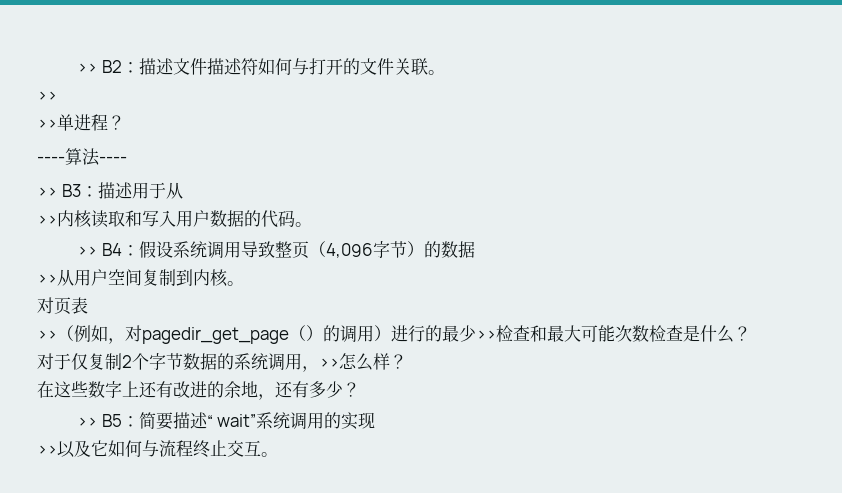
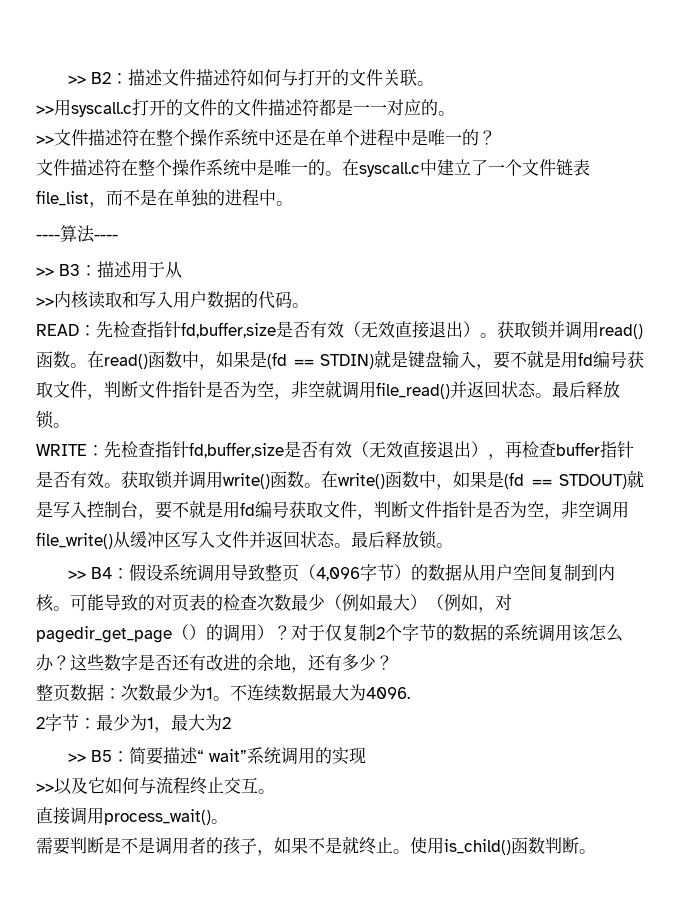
  >> B2：描述文件描述符如何与打开的文件关联。
- >>
- >>单进程？
+ >>用syscall.c打开的文件的文件描述符都是一一对应的。
+ >>文件描述符在整个操作系统中还是在单个进程中是唯一的？
+ 文件描述符在整个操作系统中是唯一的。在syscall.c中建立了一个文件链表file_list，而不是在单独的进程中。
+ READ：先检查指针fd,buffer,size是否有效（无效直接退出）。获取锁并调用read()函数。在read()函数中，如果是(fd == STDIN)就是键盘输入，要不就是用fd编号获取文件，判断文件指针是否为空，非空就调用file_read()并返回状态。最后释放锁。
+ WRITE：先检查指针fd,buffer,size是否有效（无效直接退出），再检查buffer指针是否有效。获取锁并调用write()函数。在write()函数中，如果是(fd == STDOUT)就是写入控制台，要不就是用fd编号获取文件，判断文件指针是否为空，非空调用file_write()从缓冲区写入文件并返回状态。最后释放锁。
- >> B4：假设系统调用导致整页（4,096字节）的数据
- >>从用户空间复制到内核。
- 对页表
- >>（例如，对pagedir_get_page（）的调用）进行的最少>>检查和最大可能次数检查是什么？
- 对于仅复制2个字节数据的系统调用，>>怎么样？
- 在这些数字上还有改进的余地，还有多少？
+ >> B4：假设系统调用导致整页（4,096字节）的数据从用户空间复制到内核。可能导致的对页表的检查次数最少（例如最大）（例如，对pagedir_get_page（）的调用）？对于仅复制2个字节的数据的系统调用该怎么办？这些数字是否还有改进的余地，还有多少？
+ 整页数据：次数最少为1。不连续数据最大为4096.
+ 2字节：最少为1，最大为2
+ 直接调用process_wait()。
+ 需要判断是不是调用者的孩子，如果不是就终止。使用is_child()函数判断。

